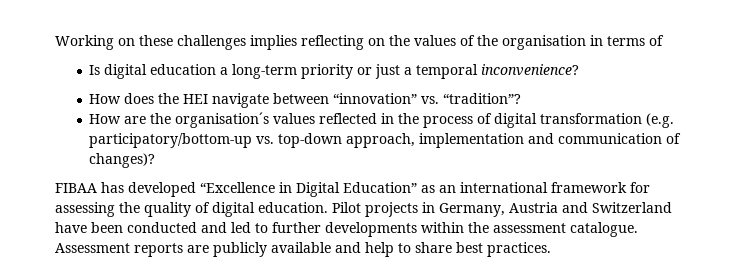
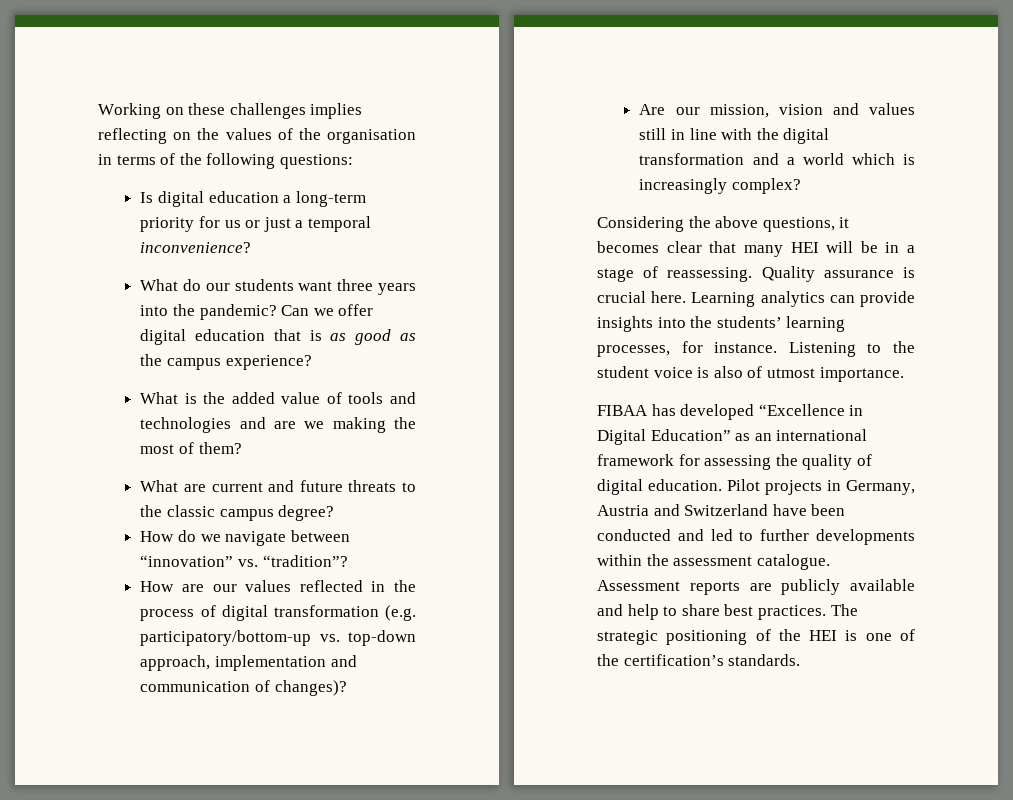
- Working on these challenges implies reflecting on the values of the organisation in terms of
+ Working on these challenges implies reflecting on the values of the organisation in terms of the following questions:
- Is digital education a long-term priority or just a temporal inconvenience?
+ Is digital education a long-term priority for us or just a temporal inconvenience?
- How does the HEI navigate between “innovation” vs. “tradition”?
+ What do our students want three years into the pandemic? Can we offer digital education that is as good as the campus experience?
+ What is the added value of tools and technologies and are we making the most of them?
+ What are current and future threats to the classic campus degree?
+ How do we navigate between “innovation” vs. “tradition”?
- How are the organisation´s values reflected in the process of digital transformation (e.g. participatory/bottom-up vs. top-down approach, implementation and communication of changes)?
+ How are our values reflected in the process of digital transformation (e.g. participatory/bottom-up vs. top-down approach, implementation and communication of changes)?
+ Are our mission, vision and values still in line with the digital transformation and a world which is increasingly complex?
+ Considering the above questions, it becomes clear that many HEI will be in a stage of reassessing. Quality assurance is crucial here. Learning analytics can provide insights into the students’ learning processes, for instance. Listening to the student voice is also of utmost importance.
+ The strategic positioning of the HEI is one of the certification’s standards.

